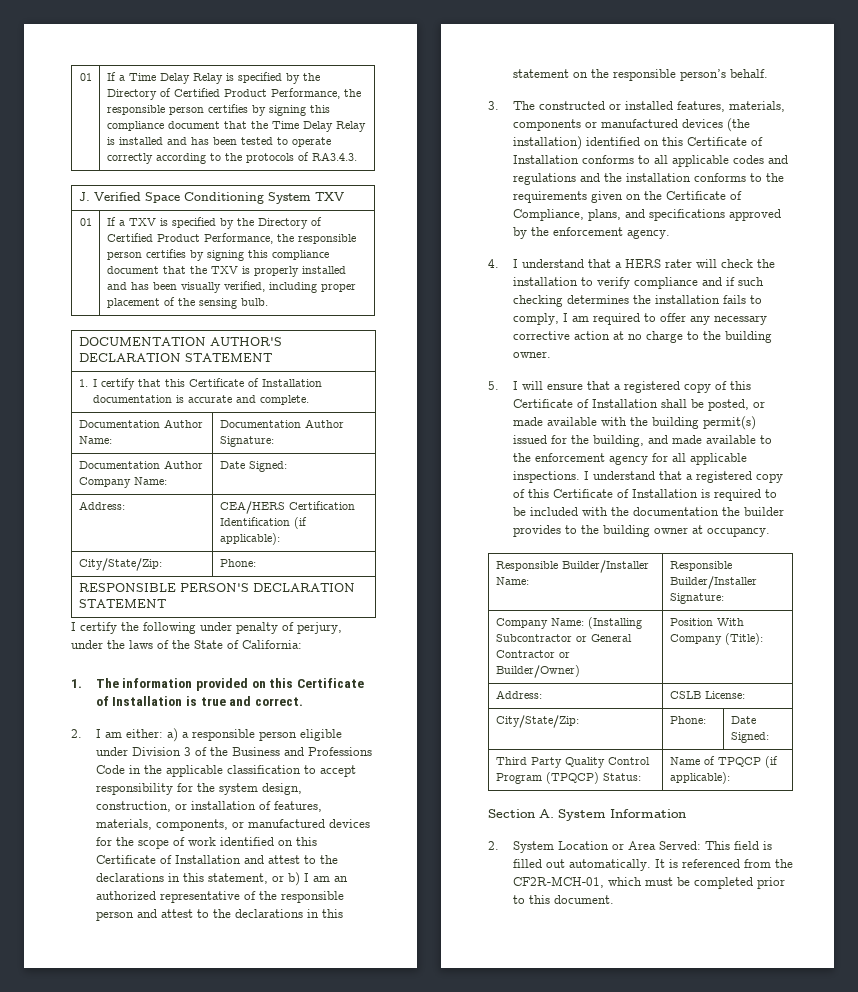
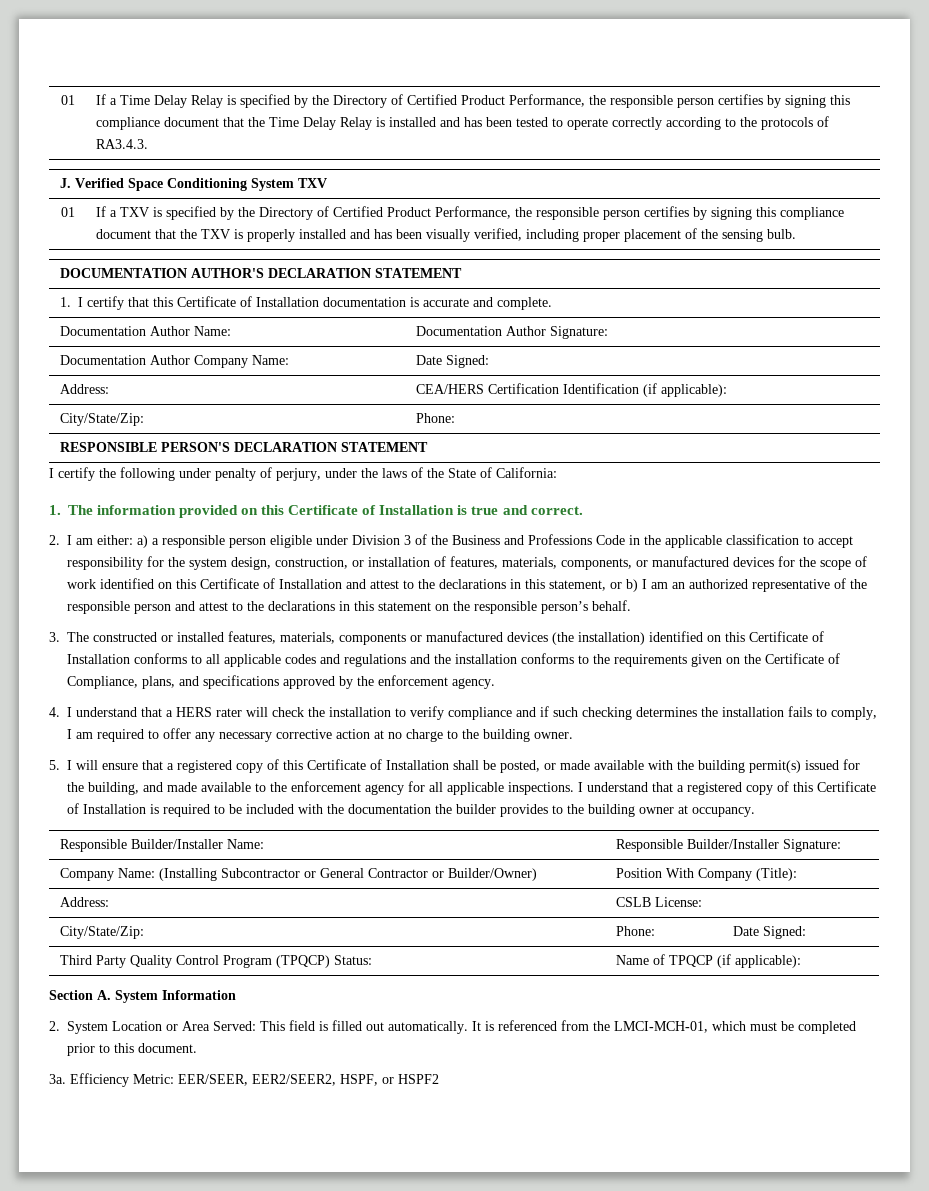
- It is referenced from the CF2R-MCH-01, which must be completed prior to this document.
+ It is referenced from the LMCI-MCH-01, which must be completed prior to this document.
+ 3a. Efficiency Metric: EER/SEER, EER2/SEER2, HSPF, or HSPF2

